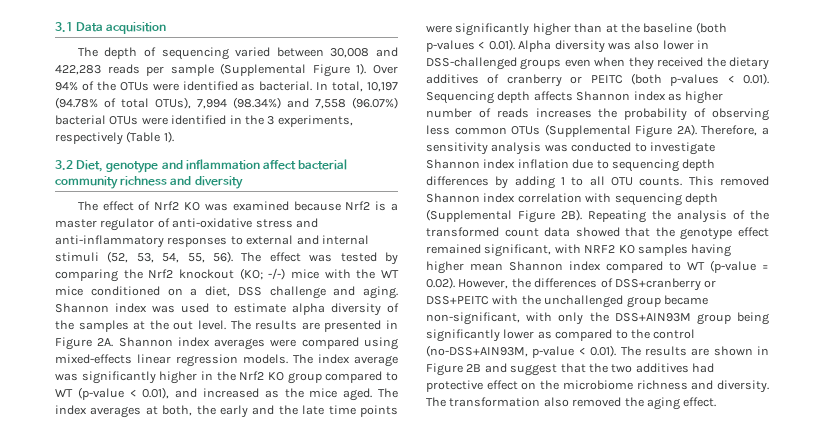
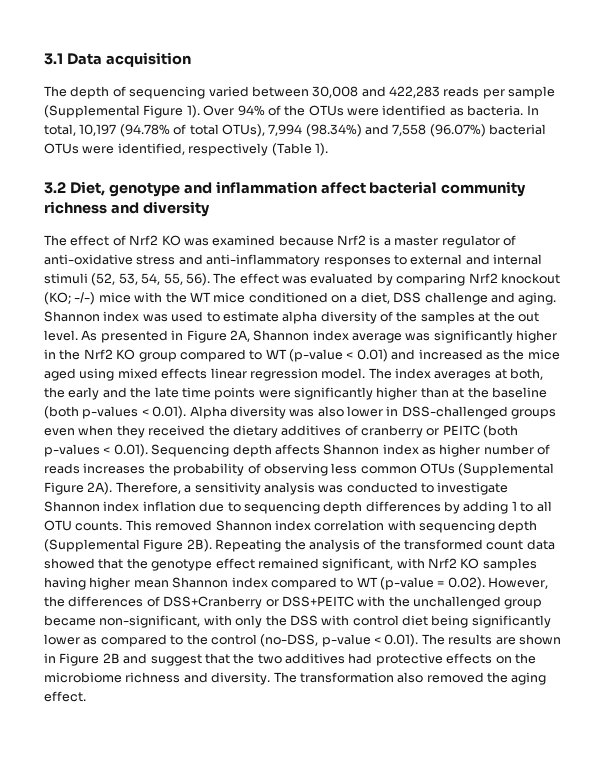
- Over 94% of the OTUs were identified as bacterial.
+ Over 94% of the OTUs were identified as bacteria.
- In total, 10,197 (94.78% of total OTUs), 7,994 (98.34%) and 7,558 (96.07%) bacterial OTUs were identified in the 3 experiments, respectively (Table 1).
+ In total, 10,197 (94.78% of total OTUs), 7,994 (98.34%) and 7,558 (96.07%) bacterial OTUs were identified, respectively (Table 1).
- The effect was tested by comparing the Nrf2 knockout (KO; -/-) mice with the WT mice conditioned on a diet, DSS challenge and aging.
+ The effect was evaluated by comparing Nrf2 knockout (KO; -/-) mice with the WT mice conditioned on a diet, DSS challenge and aging.
- The results are presented in Figure 2A. Shannon index averages were compared using mixed-effects linear regression models. The index average was significantly higher in the Nrf2 KO group compared to WT (p-value < 0.01), and increased as the mice aged.
+ As presented in Figure 2A, Shannon index average was significantly higher in the Nrf2 KO group compared to WT (p-value < 0.01) and increased as the mice aged using mixed effects linear regression model.
- Repeating the analysis of the transformed count data showed that the genotype effect remained significant, with NRF2 KO samples having higher mean Shannon index compared to WT (p-value = 0.02). However, the differences of DSS+cranberry or DSS+PEITC with the unchallenged group became non-significant, with only the DSS+AIN93M group being significantly lower as compared to the control (no-DSS+AIN93M, p-value < 0.01). The results are shown in Figure 2B and suggest that the two additives had protective effect on the microbiome richness and diversity.
+ Repeating the analysis of the transformed count data showed that the genotype effect remained significant, with Nrf2 KO samples having higher mean Shannon index compared to WT (p-value = 0.02). However, the differences of DSS+Cranberry or DSS+PEITC with the unchallenged group became non-significant, with only the DSS with control diet being significantly lower as compared to the control (no-DSS, p-value < 0.01). The results are shown in Figure 2B and suggest that the two additives had protective effects on the microbiome richness and diversity.

